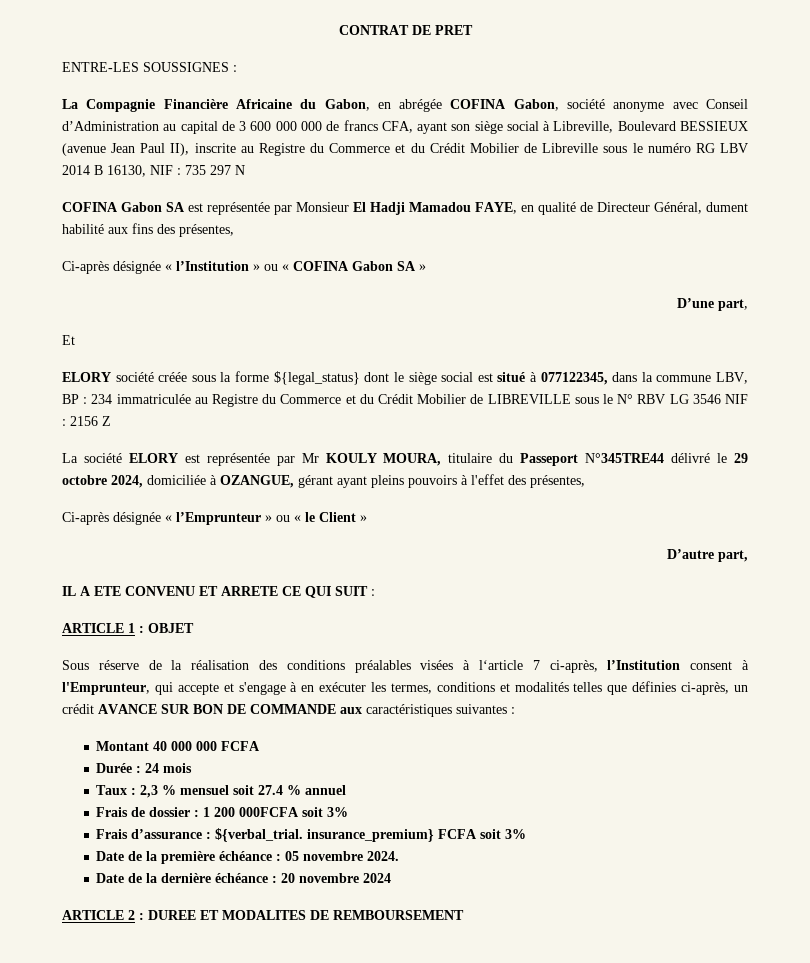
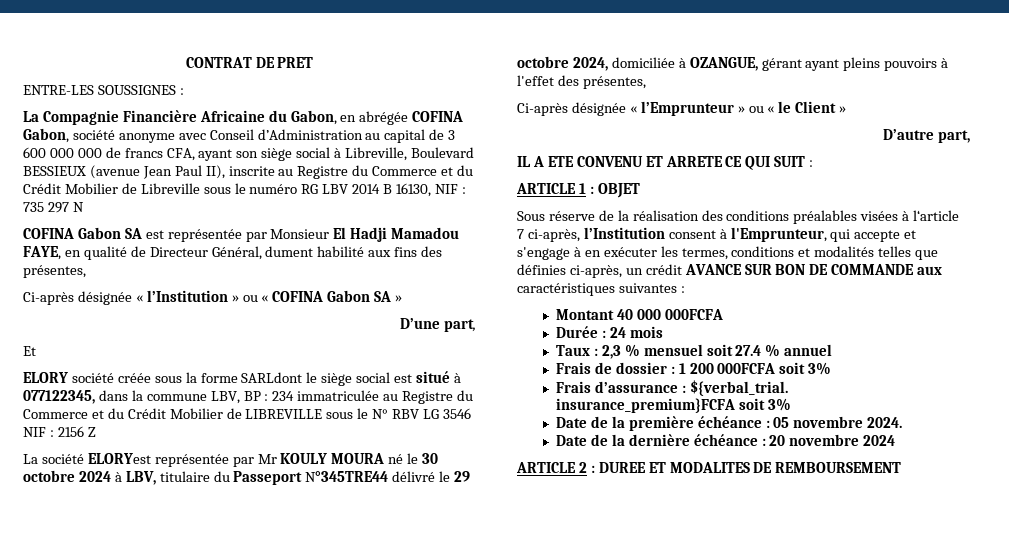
- ELORY société créée sous la forme ${legal_status} dont le siège social est situé à 077122345, dans la commune LBV, BP : 234 immatriculée au Registre du Commerce et du Crédit Mobilier de LIBREVILLE sous le N° RBV LG 3546 NIF : 2156 Z
+ ELORY société créée sous la forme SARLdont le siège social est situé à 077122345, dans la commune LBV, BP : 234 immatriculée au Registre du Commerce et du Crédit Mobilier de LIBREVILLE sous le N° RBV LG 3546 NIF : 2156 Z
- La société ELORY est représentée par Mr KOULY MOURA, titulaire du Passeport N°345TRE44 délivré le 29 octobre 2024, domiciliée à OZANGUE, gérant ayant pleins pouvoirs à l'effet des présentes,
+ La société ELORYest représentée par Mr KOULY MOURA né le 30 octobre 2024 à LBV, titulaire du Passeport N°345TRE44 délivré le 29 octobre 2024, domiciliée à OZANGUE, gérant ayant pleins pouvoirs à l'effet des présentes,
- Montant 40 000 000 FCFA
+ Montant 40 000 000FCFA
- Frais d’assurance : ${verbal_trial. insurance_premium} FCFA soit 3%
+ Frais d’assurance : ${verbal_trial. insurance_premium}FCFA soit 3%

